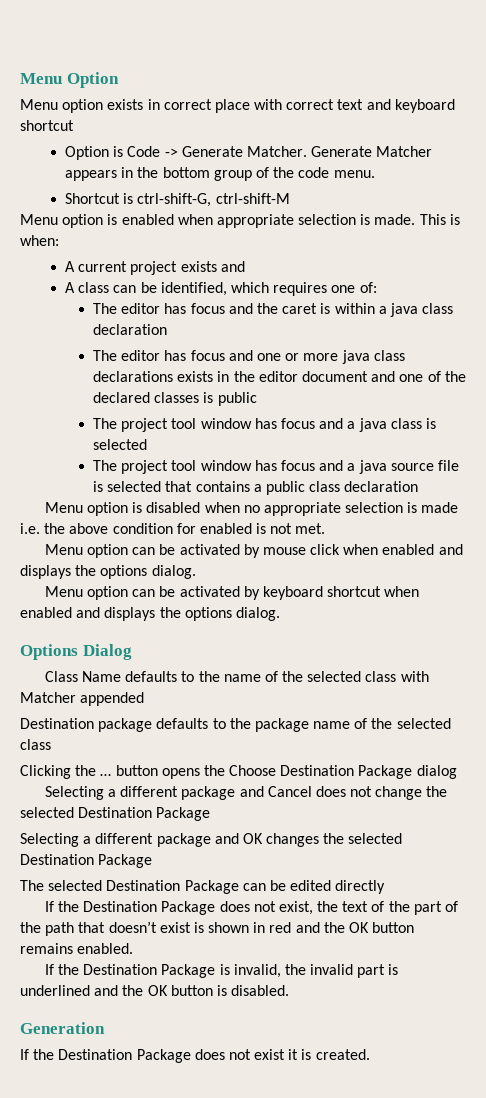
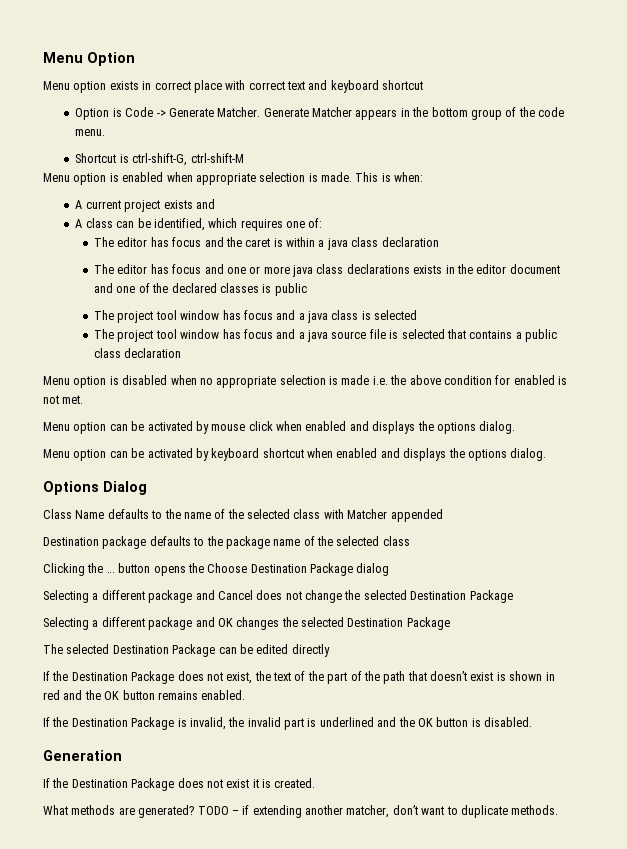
+ What methods are generated? TODO – if extending another matcher, don’t want to duplicate methods.

